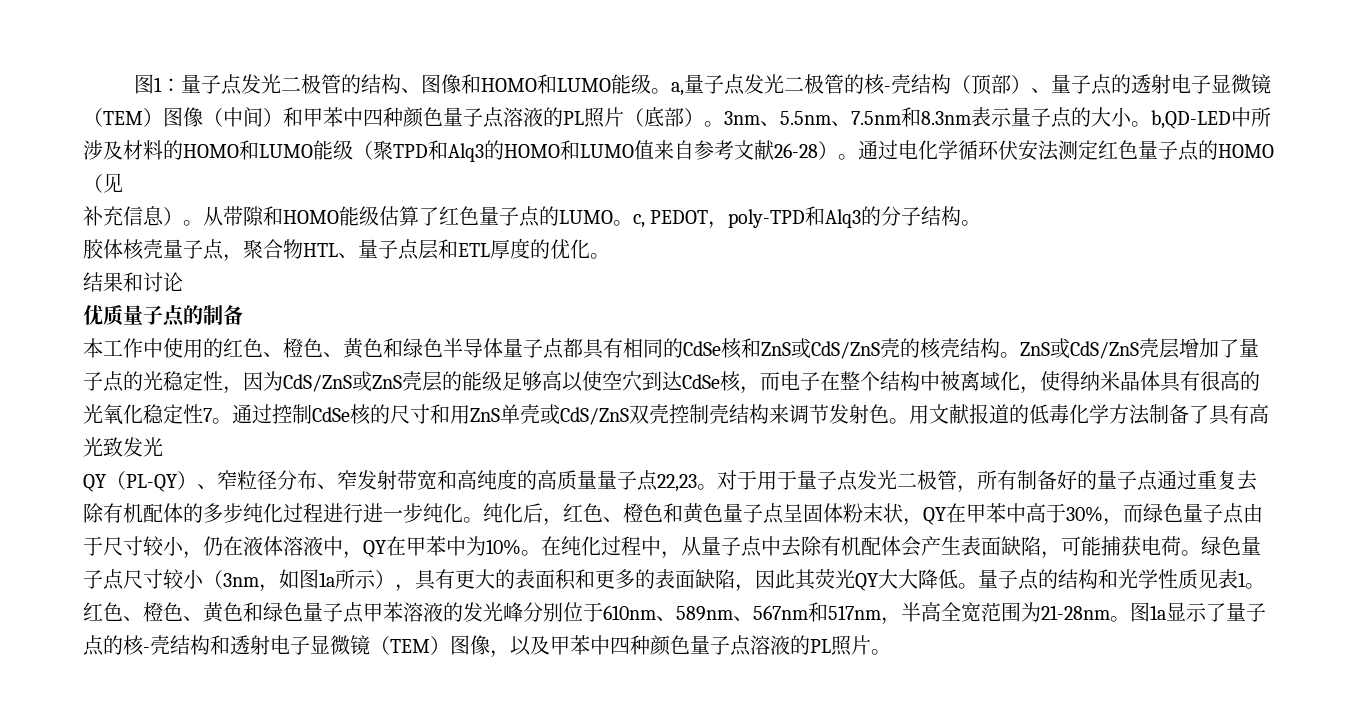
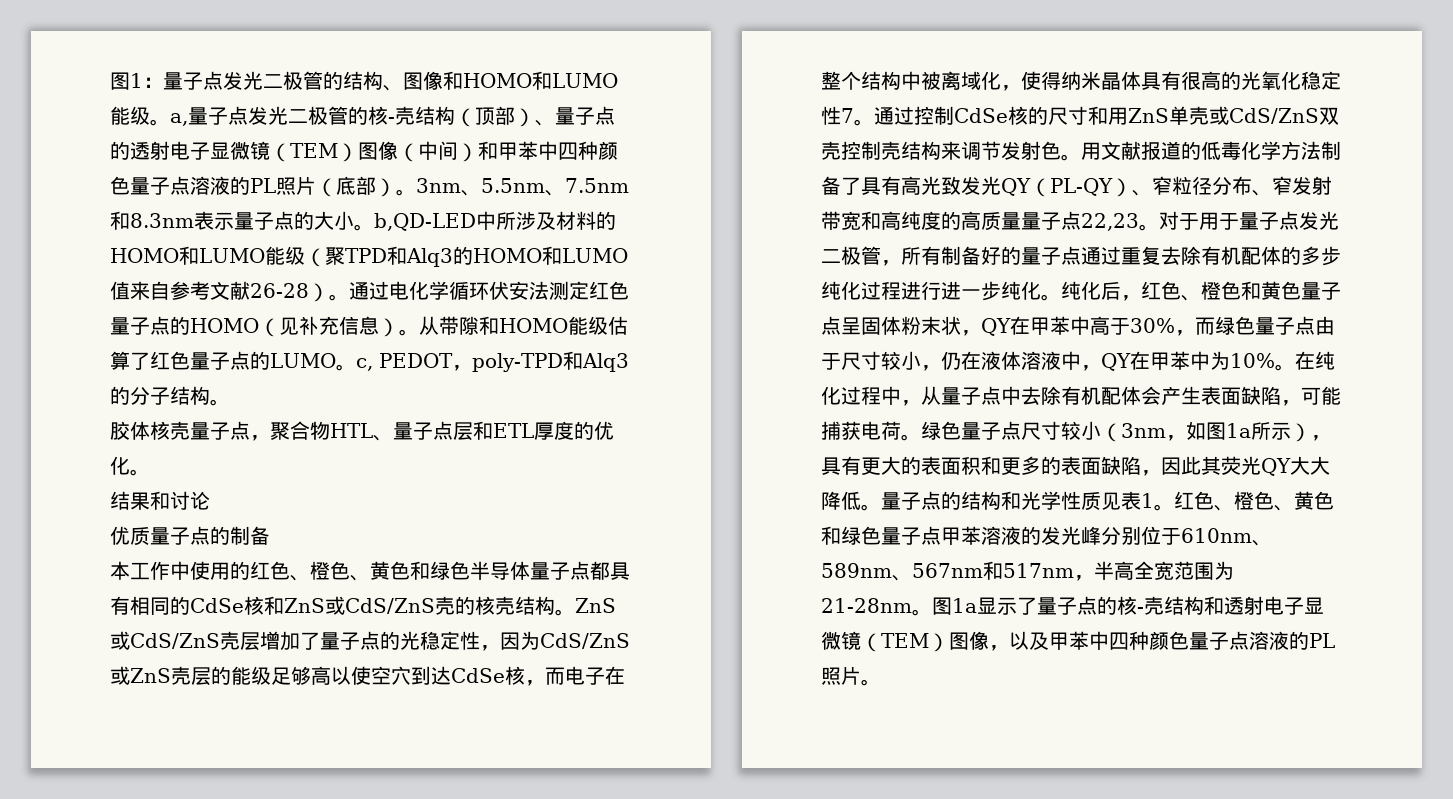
- 通过电化学循环伏安法测定红色量子点的HOMO（见
- 补充信息）。
+ 通过电化学循环伏安法测定红色量子点的HOMO（见补充信息）。
- 用文献报道的低毒化学方法制备了具有高光致发光
- QY（PL-QY）、窄粒径分布、窄发射带宽和高纯度的高质量量子点22,23。
+ 用文献报道的低毒化学方法制备了具有高光致发光QY（PL-QY）、窄粒径分布、窄发射带宽和高纯度的高质量量子点22,23。

